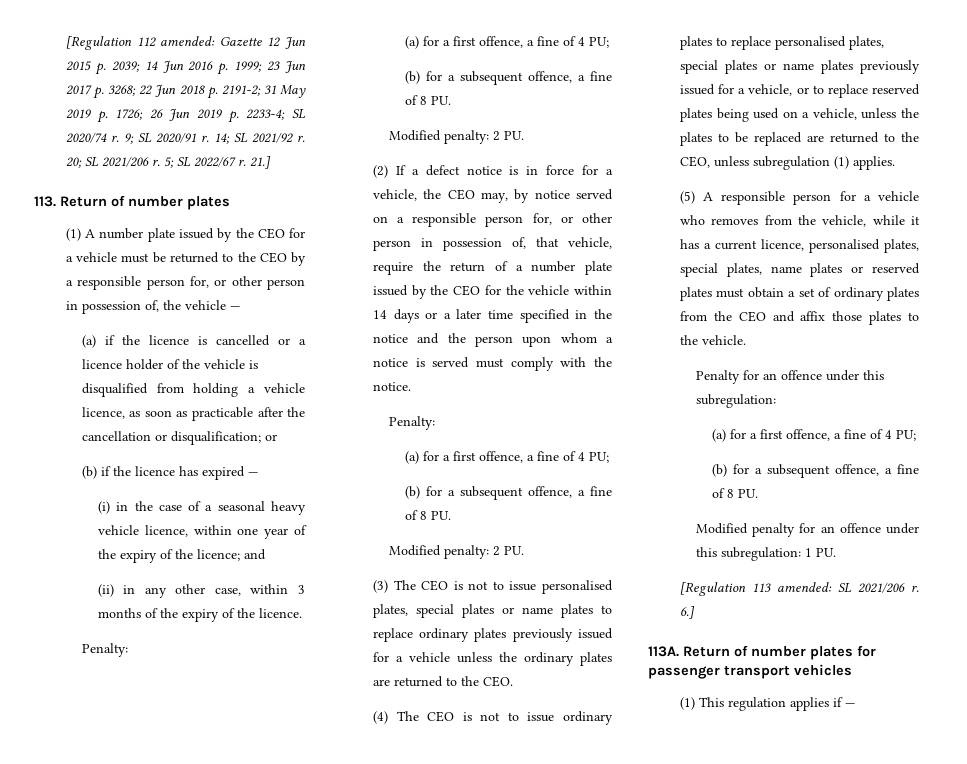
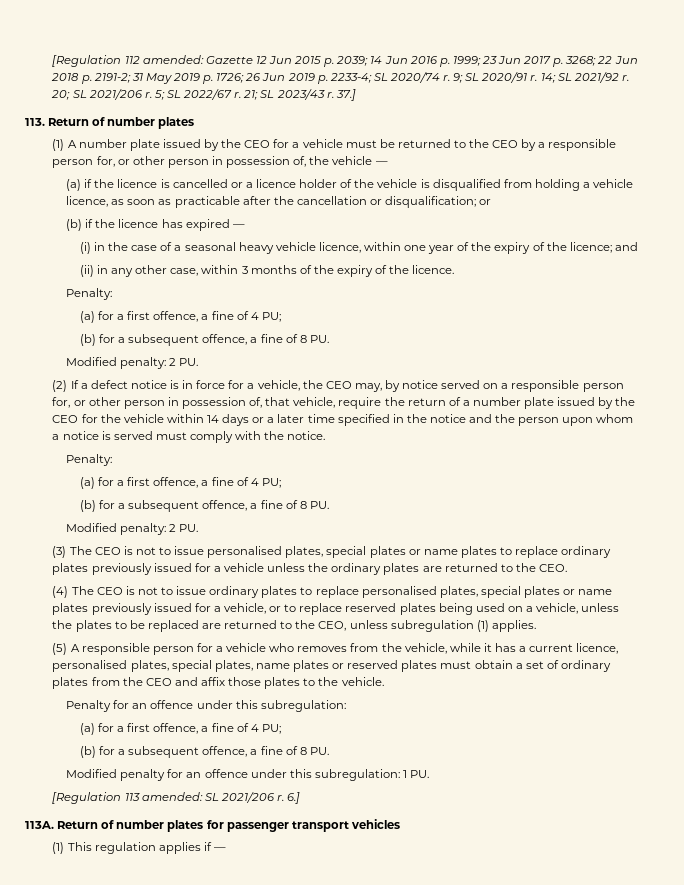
- 21.]
+ 21; SL 2023/43 r. 37.]

